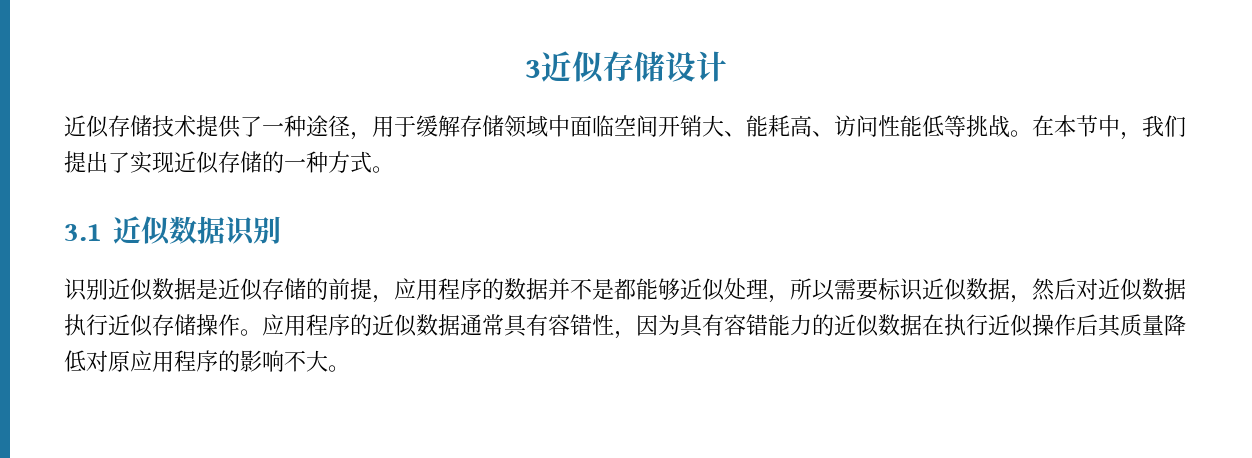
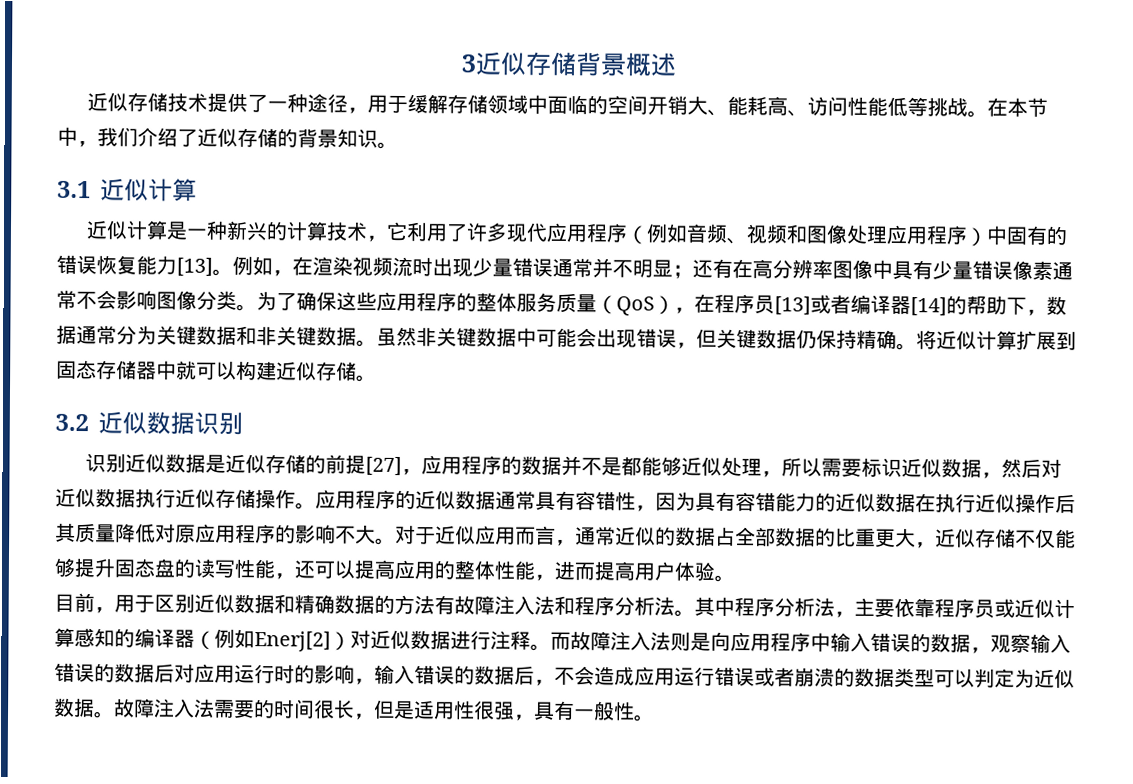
- 3近似存储设计
+ 3近似存储背景概述
- 近似存储技术提供了一种途径，用于缓解存储领域中面临空间开销大、能耗高、访问性能低等挑战。
+ 近似存储技术提供了一种途径，用于缓解存储领域中面临的空间开销大、能耗高、访问性能低等挑战。
- 在本节中，我们提出了实现近似存储的一种方式。
- 3.1近似数据识别
+ 在本节中，我们介绍了近似存储的背景知识。
+ 3.1近似计算
+ 近似计算是一种新兴的计算技术，它利用了许多现代应用程序（例如音频、视频和图像处理应用程序）中固有的错误恢复能力[13]。例如，在渲染视频流时出现少量错误通常并不明显；还有在高分辨率图像中具有少量错误像素通常不会影响图像分类。为了确保这些应用程序的整体服务质量（QoS），在程序员[13]或者编译器[14]的帮助下，数据通常分为关键数据和非关键数据。虽然非关键数据中可能会出现错误，但关键数据仍保持精确。将近似计算扩展到固态存储器中就可以构建近似存储。
+ 3.2近似数据识别
- 识别近似数据是近似存储的前提，应用程序的数据并不是都能够近似处理，所以需要标识近似数据，然后对近似数据执行近似存储操作。
+ 识别近似数据是近似存储的前提[27]，应用程序的数据并不是都能够近似处理，所以需要标识近似数据，然后对近似数据执行近似存储操作。
+ 对于近似应用而言，通常近似的数据占全部数据的比重更大，近似存储不仅能够提升固态盘的读写性能，还可以提高应用的整体性能，进而提高用户体验。
+ 目前，用于区别近似数据和精确数据的方法有故障注入法和程序分析法。其中程序分析法，主要依靠程序员或近似计算感知的编译器（例如Enerj[2]）对近似数据进行注释。而故障注入法则是向应用程序中输入错误的数据，观察输入错误的数据后对应用运行时的影响，输入错误的数据后，不会造成应用运行错误或者崩溃的数据类型可以判定为近似数据。故障注入法需要的时间很长，但是适用性很强，具有一般性。

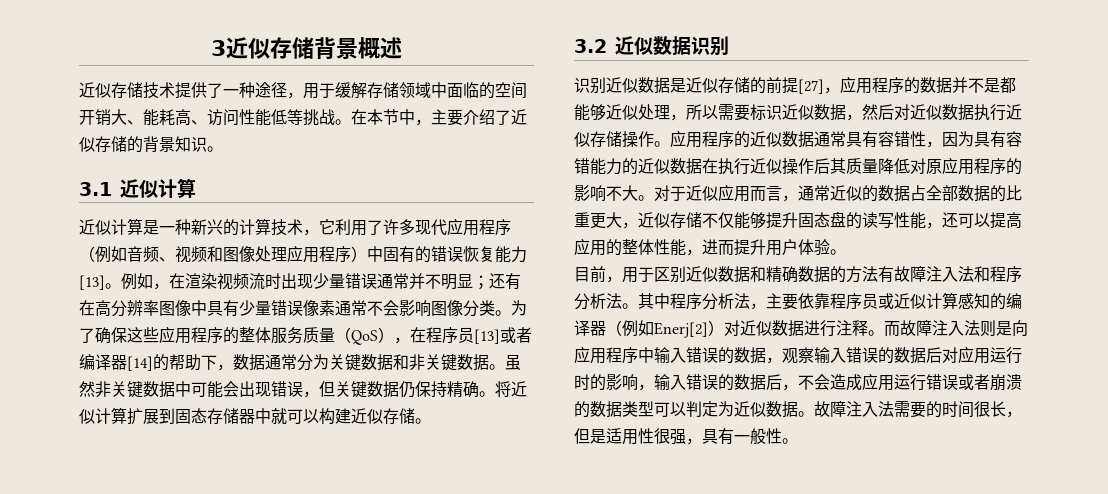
- 在本节中，我们介绍了近似存储的背景知识。
+ 在本节中，主要介绍了近似存储的背景知识。
- 对于近似应用而言，通常近似的数据占全部数据的比重更大，近似存储不仅能够提升固态盘的读写性能，还可以提高应用的整体性能，进而提高用户体验。
+ 对于近似应用而言，通常近似的数据占全部数据的比重更大，近似存储不仅能够提升固态盘的读写性能，还可以提高应用的整体性能，进而提升用户体验。

